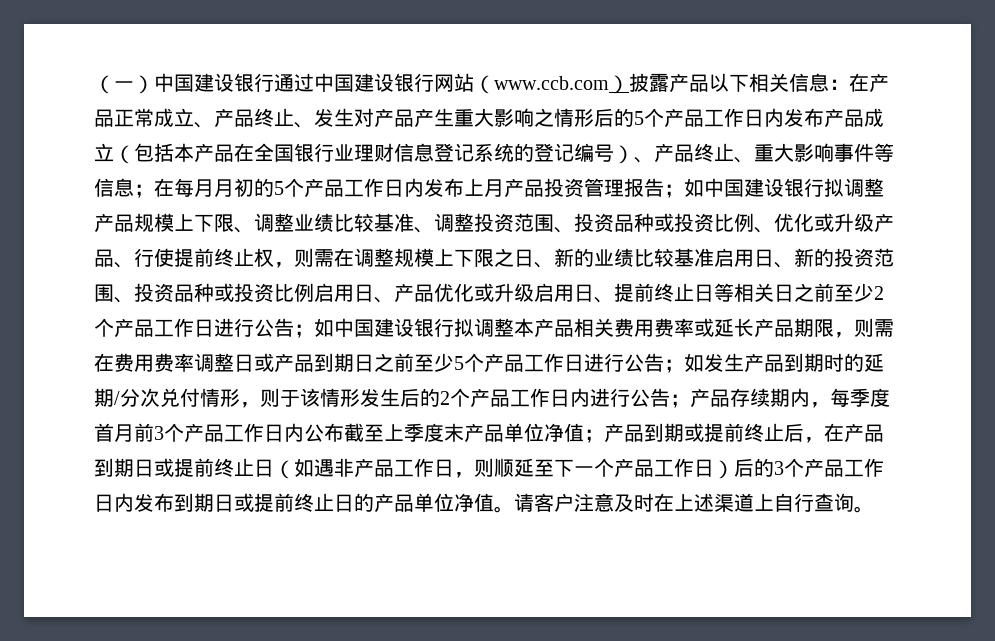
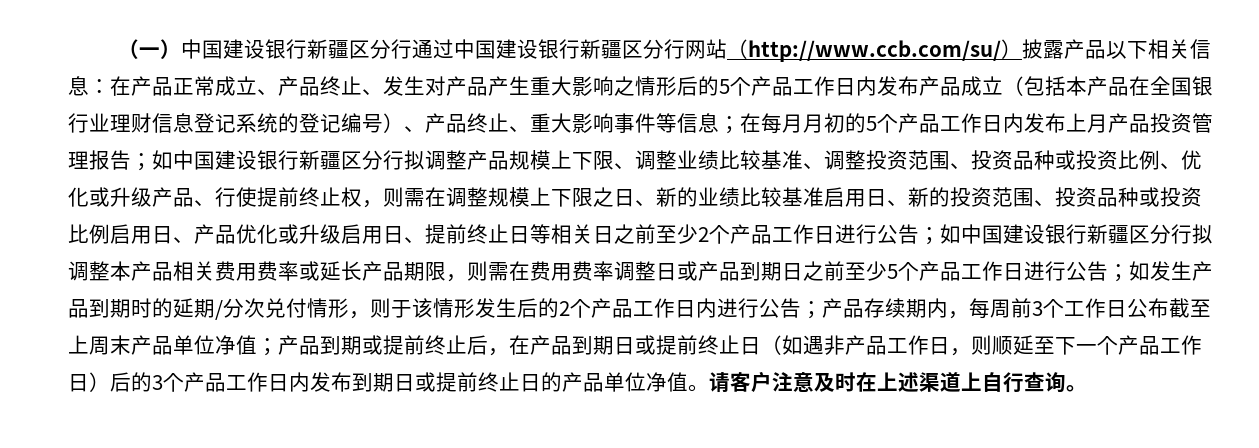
- （一）中国建设银行通过中国建设银行网站（www.ccb.com）披露产品以下相关信息：
+ （一）中国建设银行新疆区分行通过中国建设银行新疆区分行网站（http://www.ccb.com/su/）披露产品以下相关信息：
- 如中国建设银行拟调整产品规模上下限、调整业绩比较基准、调整投资范围、投资品种或投资比例、优化或升级产品、行使提前终止权，则需在调整规模上下限之日、新的业绩比较基准启用日、新的投资范围、投资品种或投资比例启用日、产品优化或升级启用日、提前终止日等相关日之前至少2个产品工作日进行公告；
+ 如中国建设银行新疆区分行拟调整产品规模上下限、调整业绩比较基准、调整投资范围、投资品种或投资比例、优化或升级产品、行使提前终止权，则需在调整规模上下限之日、新的业绩比较基准启用日、新的投资范围、投资品种或投资比例启用日、产品优化或升级启用日、提前终止日等相关日之前至少2个产品工作日进行公告；
- 如中国建设银行拟调整本产品相关费用费率或延长产品期限，则需在费用费率调整日或产品到期日之前至少5个产品工作日进行公告；
+ 如中国建设银行新疆区分行拟调整本产品相关费用费率或延长产品期限，则需在费用费率调整日或产品到期日之前至少5个产品工作日进行公告；
- 产品存续期内，每季度首月前3个产品工作日内公布截至上季度末产品单位净值；
+ 产品存续期内，每周前3个工作日公布截至上周末产品单位净值；

